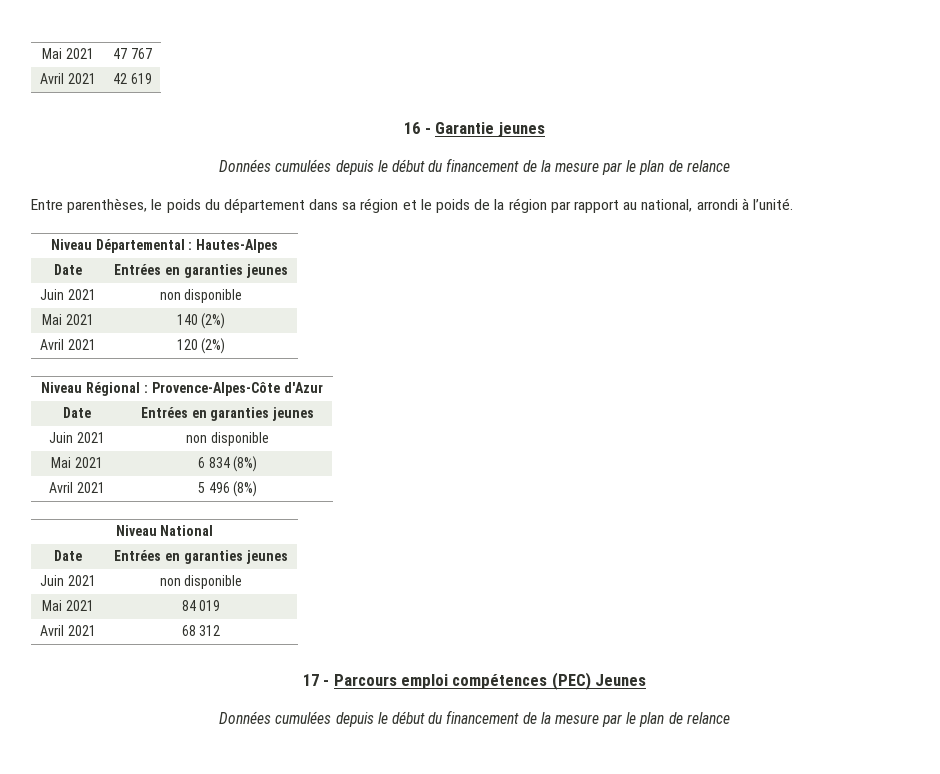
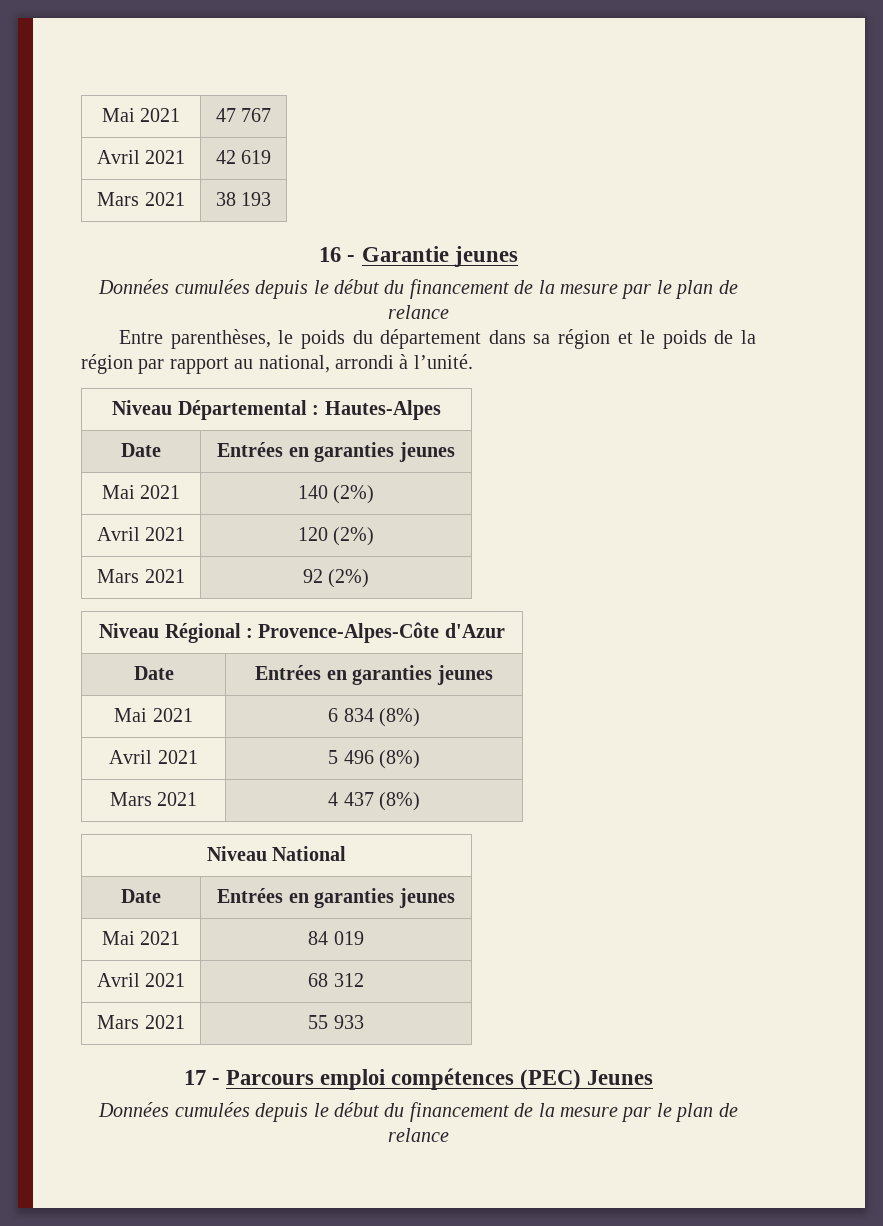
+ Mars 2021 | 38 193
  Niveau Départemental : Hautes-Alpes
  Date | Entrées en garanties jeunes
- Juin 2021 | non disponible
+ Mars 2021 | 92 (2%)
  Niveau Régional : Provence-Alpes-Côte d'Azur
  Date | Entrées en garanties jeunes
- Juin 2021 | non disponible
+ Mars 2021 | 4 437 (8%)
  Niveau National
  Date | Entrées en garanties jeunes
- Juin 2021 | non disponible
+ Mars 2021 | 55 933

